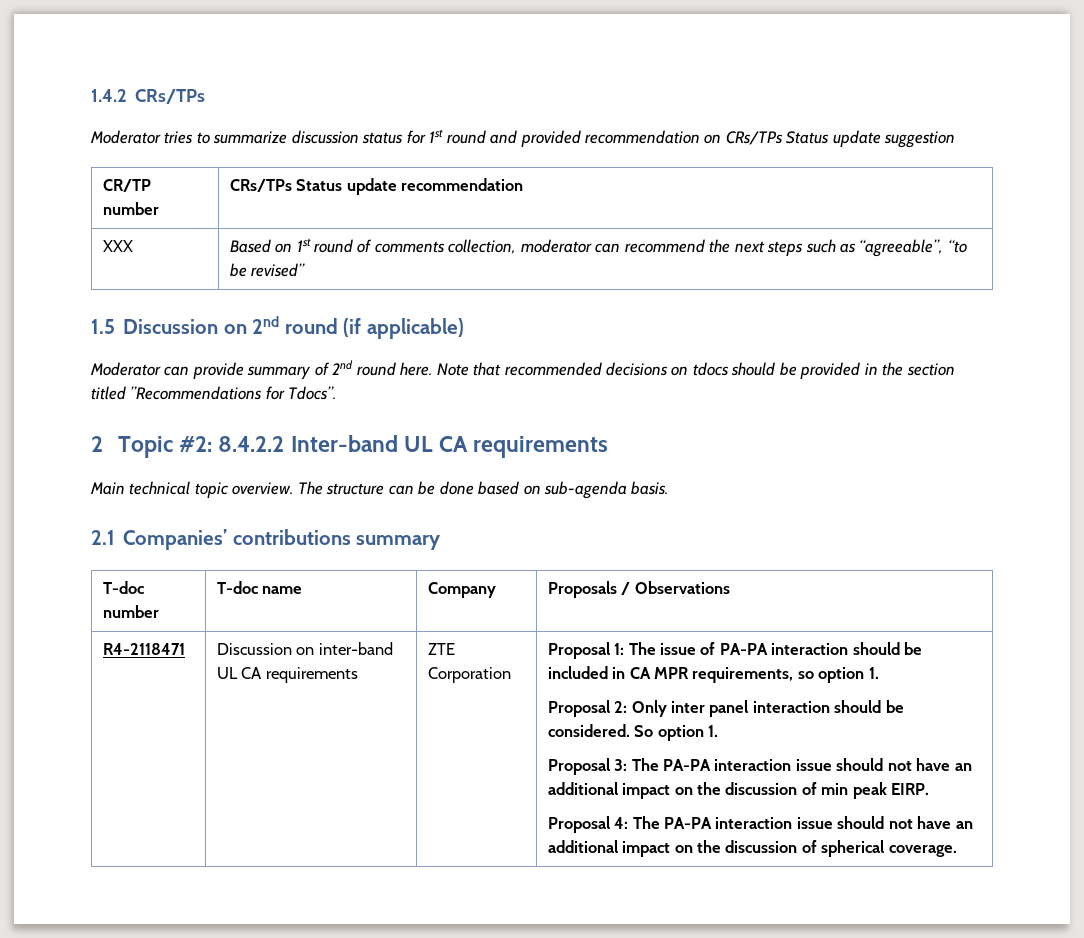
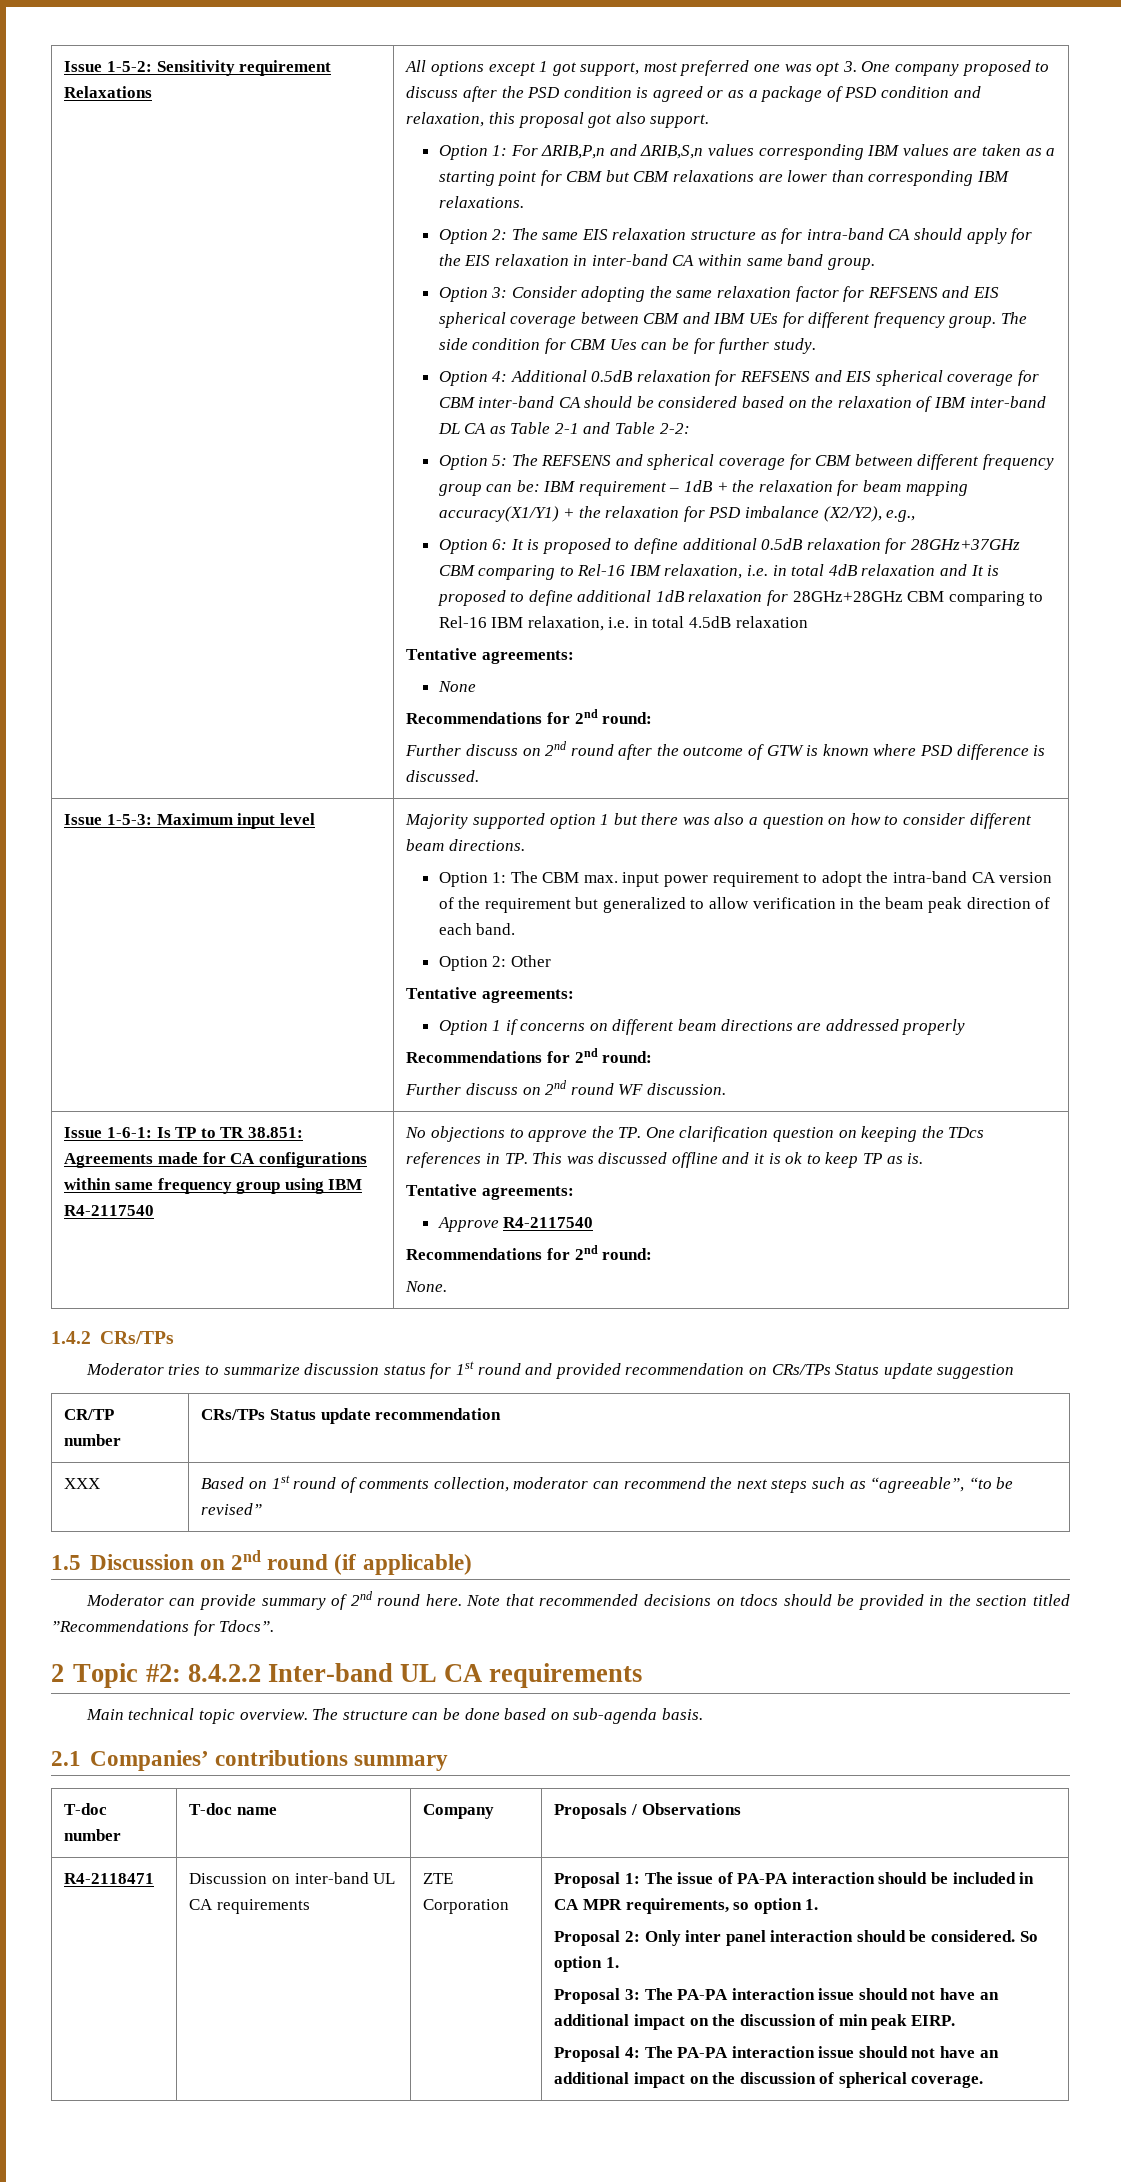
+ Issue 1-5-2: Sensitivity requirement Relaxations | All options except 1 got support, most preferred one was opt 3. One company proposed to discuss after the PSD condition is agreed or as a package of PSD condition and relaxation, this proposal got also support.
+ Option 1: For ΔRIB,P,n and ΔRIB,S,n values corresponding IBM values are taken as a starting point for CBM but CBM relaxations are lower than corresponding IBM relaxations.
+ Option 2: The same EIS relaxation structure as for intra-band CA should apply for the EIS relaxation in inter-band CA within same band group.
+ Option 3: Consider adopting the same relaxation factor for REFSENS and EIS spherical coverage between CBM and IBM UEs for different frequency group. The side condition for CBM Ues can be for further study.
+ Option 4: Additional 0.5dB relaxation for REFSENS and EIS spherical coverage for CBM inter-band CA should be considered based on the relaxation of IBM inter-band DL CA as Table 2-1 and Table 2-2:
+ Option 5: The REFSENS and spherical coverage for CBM between different frequency group can be: IBM requirement – 1dB + the relaxation for beam mapping accuracy(X1/Y1) + the relaxation for PSD imbalance (X2/Y2), e.g.,
+ Option 6: It is proposed to define additional 0.5dB relaxation for 28GHz+37GHz CBM comparing to Rel-16 IBM relaxation, i.e. in total 4dB relaxation and It is proposed to define additional 1dB relaxation for 28GHz+28GHz CBM comparing to Rel-16 IBM relaxation, i.e. in total 4.5dB relaxation
+ Tentative agreements:
+ None
+ Recommendations for 2nd round:
+ Further discuss on 2nd round after the outcome of GTW is known where PSD difference is discussed.
+ Issue 1-5-3: Maximum input level | Majority supported option 1 but there was also a question on how to consider different beam directions.
+ Option 1: The CBM max. input power requirement to adopt the intra-band CA version of the requirement but generalized to allow verification in the beam peak direction of each band.
+ Option 2: Other
+ Tentative agreements:
+ Option 1 if concerns on different beam directions are addressed properly
+ Recommendations for 2nd round:
+ Further discuss on 2nd round WF discussion.
+ Issue 1-6-1: Is TP to TR 38.851: Agreements made for CA configurations within same frequency group using IBM R4-2117540 | No objections to approve the TP. One clarification question on keeping the TDcs references in TP. This was discussed offline and it is ok to keep TP as is.
+ Tentative agreements:
+ Approve R4-2117540
+ Recommendations for 2nd round:
+ None.

